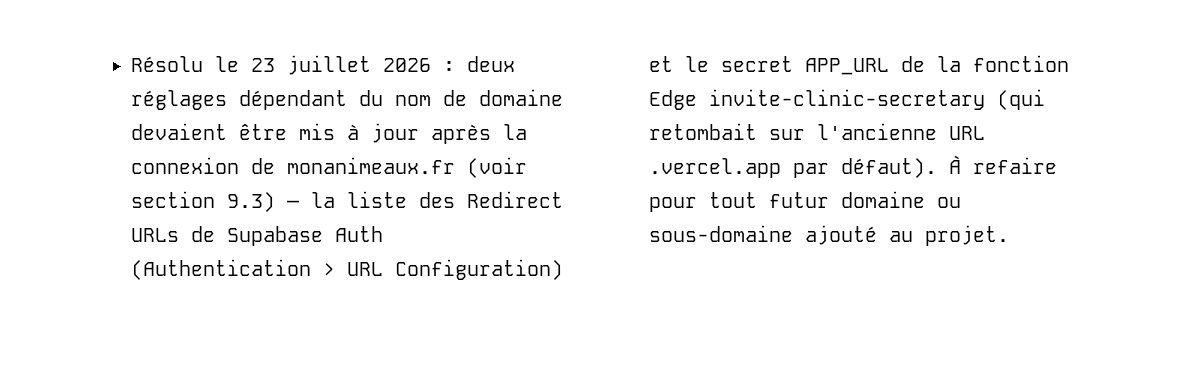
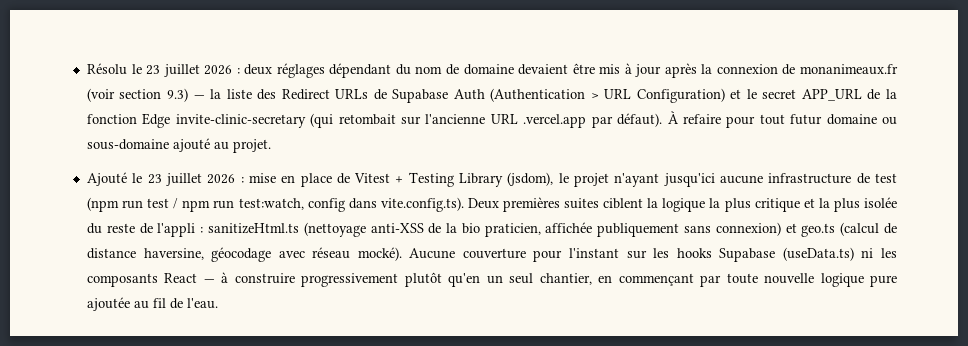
+ Ajouté le 23 juillet 2026 : mise en place de Vitest + Testing Library (jsdom), le projet n'ayant jusqu'ici aucune infrastructure de test (npm run test / npm run test:watch, config dans vite.config.ts). Deux premières suites ciblent la logique la plus critique et la plus isolée du reste de l'appli : sanitizeHtml.ts (nettoyage anti-XSS de la bio praticien, affichée publiquement sans connexion) et geo.ts (calcul de distance haversine, géocodage avec réseau mocké). Aucune couverture pour l'instant sur les hooks Supabase (useData.ts) ni les composants React — à construire progressivement plutôt qu'en un seul chantier, en commençant par toute nouvelle logique pure ajoutée au fil de l'eau.

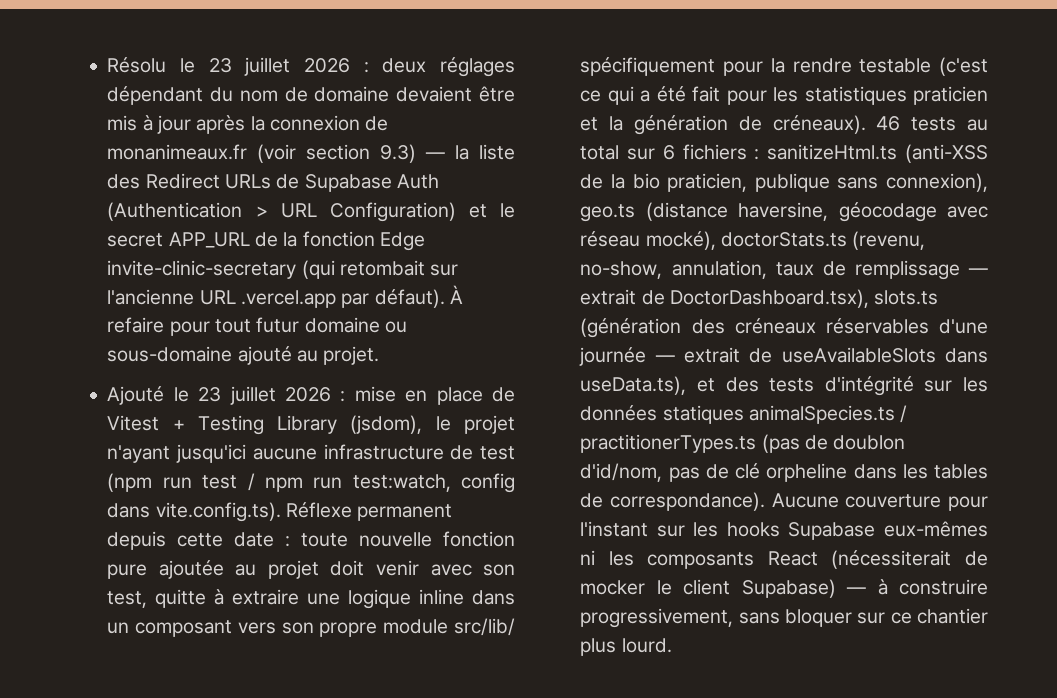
- Ajouté le 23 juillet 2026 : mise en place de Vitest + Testing Library (jsdom), le projet n'ayant jusqu'ici aucune infrastructure de test (npm run test / npm run test:watch, config dans vite.config.ts). Deux premières suites ciblent la logique la plus critique et la plus isolée du reste de l'appli : sanitizeHtml.ts (nettoyage anti-XSS de la bio praticien, affichée publiquement sans connexion) et geo.ts (calcul de distance haversine, géocodage avec réseau mocké).
+ Ajouté le 23 juillet 2026 : mise en place de Vitest + Testing Library (jsdom), le projet n'ayant jusqu'ici aucune infrastructure de test (npm run test / npm run test:watch, config dans vite.config.ts). Réflexe permanent depuis cette date : toute nouvelle fonction pure ajoutée au projet doit venir avec son test, quitte à extraire une logique inline dans un composant vers son propre module src/lib/ spécifiquement pour la rendre testable (c'est ce qui a été fait pour les statistiques praticien et la génération de créneaux). 46 tests au total sur 6 fichiers : sanitizeHtml.ts (anti-XSS de la bio praticien, publique sans connexion), geo.ts (distance haversine, géocodage avec réseau mocké), doctorStats.ts (revenu, no-show, annulation, taux de remplissage — extrait de DoctorDashboard.tsx), slots.ts (génération des créneaux réservables d'une journée — extrait de useAvailableSlots dans useData.ts), et des tests d'intégrité sur les données statiques animalSpecies.ts / practitionerTypes.ts (pas de doublon d'id/nom, pas de clé orpheline dans les tables de correspondance).
- Aucune couverture pour l'instant sur les hooks Supabase (useData.ts) ni les composants React — à construire progressivement plutôt qu'en un seul chantier, en commençant par toute nouvelle logique pure ajoutée au fil de l'eau.
+ Aucune couverture pour l'instant sur les hooks Supabase eux-mêmes ni les composants React (nécessiterait de mocker le client Supabase) — à construire progressivement, sans bloquer sur ce chantier plus lourd.

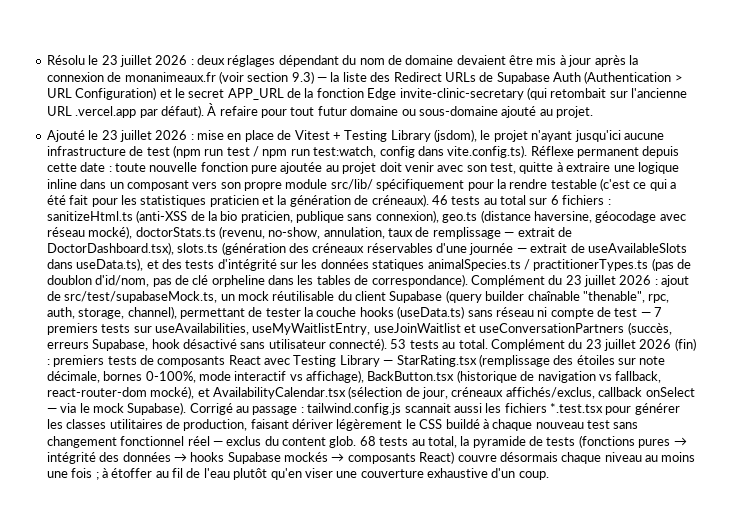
- Aucune couverture pour l'instant sur les hooks Supabase eux-mêmes ni les composants React (nécessiterait de mocker le client Supabase) — à construire progressivement, sans bloquer sur ce chantier plus lourd.
+ Complément du 23 juillet 2026 : ajout de src/test/supabaseMock.ts, un mock réutilisable du client Supabase (query builder chaînable "thenable", rpc, auth, storage, channel), permettant de tester la couche hooks (useData.ts) sans réseau ni compte de test — 7 premiers tests sur useAvailabilities, useMyWaitlistEntry, useJoinWaitlist et useConversationPartners (succès, erreurs Supabase, hook désactivé sans utilisateur connecté). 53 tests au total. Complément du 23 juillet 2026 (fin) : premiers tests de composants React avec Testing Library — StarRating.tsx (remplissage des étoiles sur note décimale, bornes 0-100%, mode interactif vs affichage), BackButton.tsx (historique de navigation vs fallback, react-router-dom mocké), et AvailabilityCalendar.tsx (sélection de jour, créneaux affichés/exclus, callback onSelect — via le mock Supabase). Corrigé au passage : tailwind.config.js scannait aussi les fichiers *.test.tsx pour générer les classes utilitaires de production, faisant dériver légèrement le CSS buildé à chaque nouveau test sans changement fonctionnel réel — exclus du content glob. 68 tests au total, la pyramide de tests (fonctions pures → intégrité des données → hooks Supabase mockés → composants React) couvre désormais chaque niveau au moins une fois ; à étoffer au fil de l'eau plutôt qu'en viser une couverture exhaustive d'un coup.

